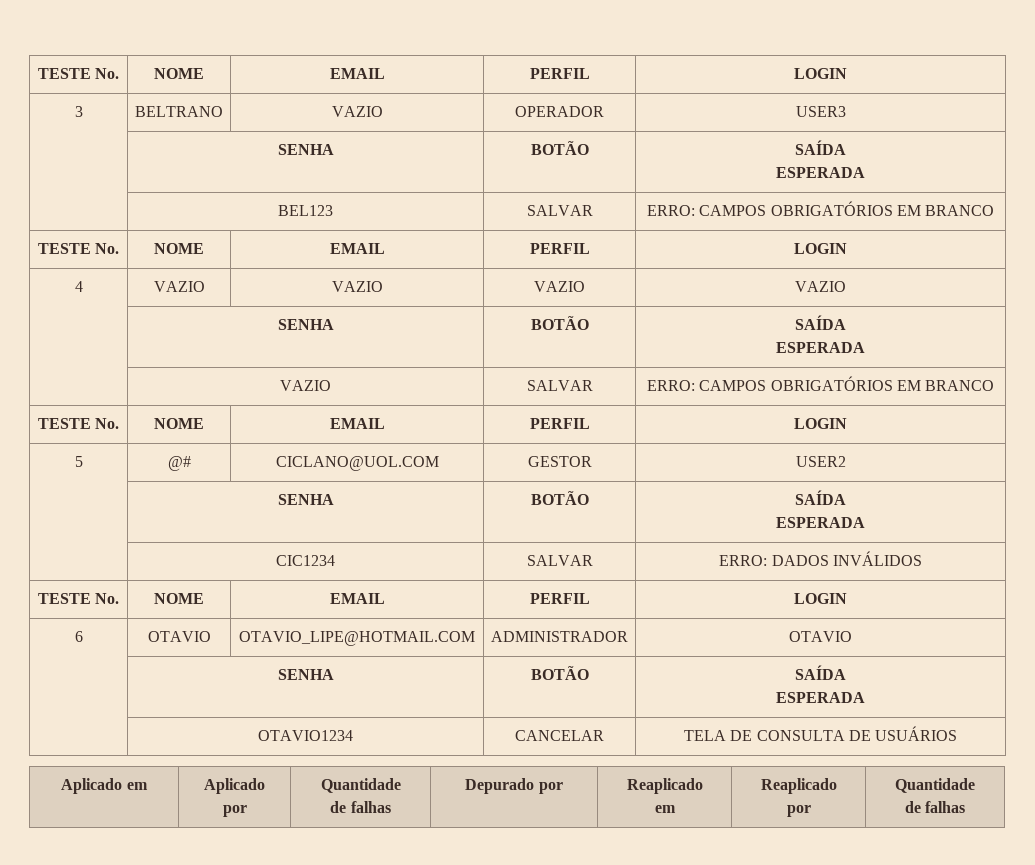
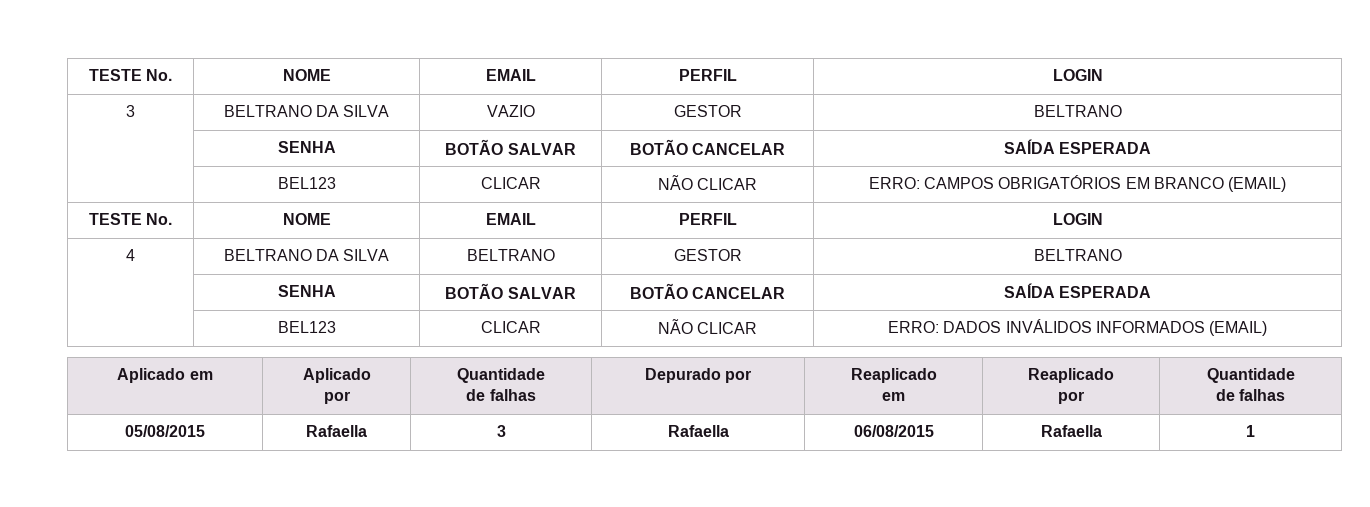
- 3 | BELTRANO | VAZIO | OPERADOR | USER3
- | SENHA | BOTÃO | SAÍDA
- ESPERADA
- | BEL123 | SALVAR | ERRO: CAMPOS OBRIGATÓRIOS EM BRANCO
+ 3 | BELTRANO DA SILVA | VAZIO | GESTOR | BELTRANO
+ | SENHA | BOTÃO SALVAR | BOTÃO CANCELAR | SAÍDA ESPERADA
+ | BEL123 | CLICAR | NÃO CLICAR | ERRO: CAMPOS OBRIGATÓRIOS EM BRANCO (EMAIL)
- 4 | VAZIO | VAZIO | VAZIO | VAZIO
- | SENHA | BOTÃO | SAÍDA
- ESPERADA
- | VAZIO | SALVAR | ERRO: CAMPOS OBRIGATÓRIOS EM BRANCO
- TESTE No. | NOME | EMAIL | PERFIL | LOGIN
- 5 | @# | CICLANO@UOL.COM | GESTOR | USER2
- | SENHA | BOTÃO | SAÍDA
- ESPERADA
- | CIC1234 | SALVAR | ERRO: DADOS INVÁLIDOS
- TESTE No. | NOME | EMAIL | PERFIL | LOGIN
- 6 | OTAVIO | OTAVIO_LIPE@HOTMAIL.COM | ADMINISTRADOR | OTAVIO
- | SENHA | BOTÃO | SAÍDA
- ESPERADA
- | OTAVIO1234 | CANCELAR | TELA DE CONSULTA DE USUÁRIOS
+ 4 | BELTRANO DA SILVA | BELTRANO | GESTOR | BELTRANO
+ | SENHA | BOTÃO SALVAR | BOTÃO CANCELAR | SAÍDA ESPERADA
+ | BEL123 | CLICAR | NÃO CLICAR | ERRO: DADOS INVÁLIDOS INFORMADOS (EMAIL)
+ 05/08/2015 | Rafaella | 3 | Rafaella | 06/08/2015 | Rafaella | 1

